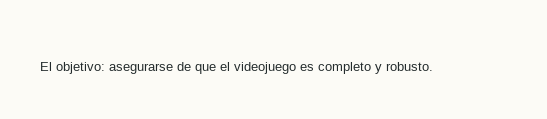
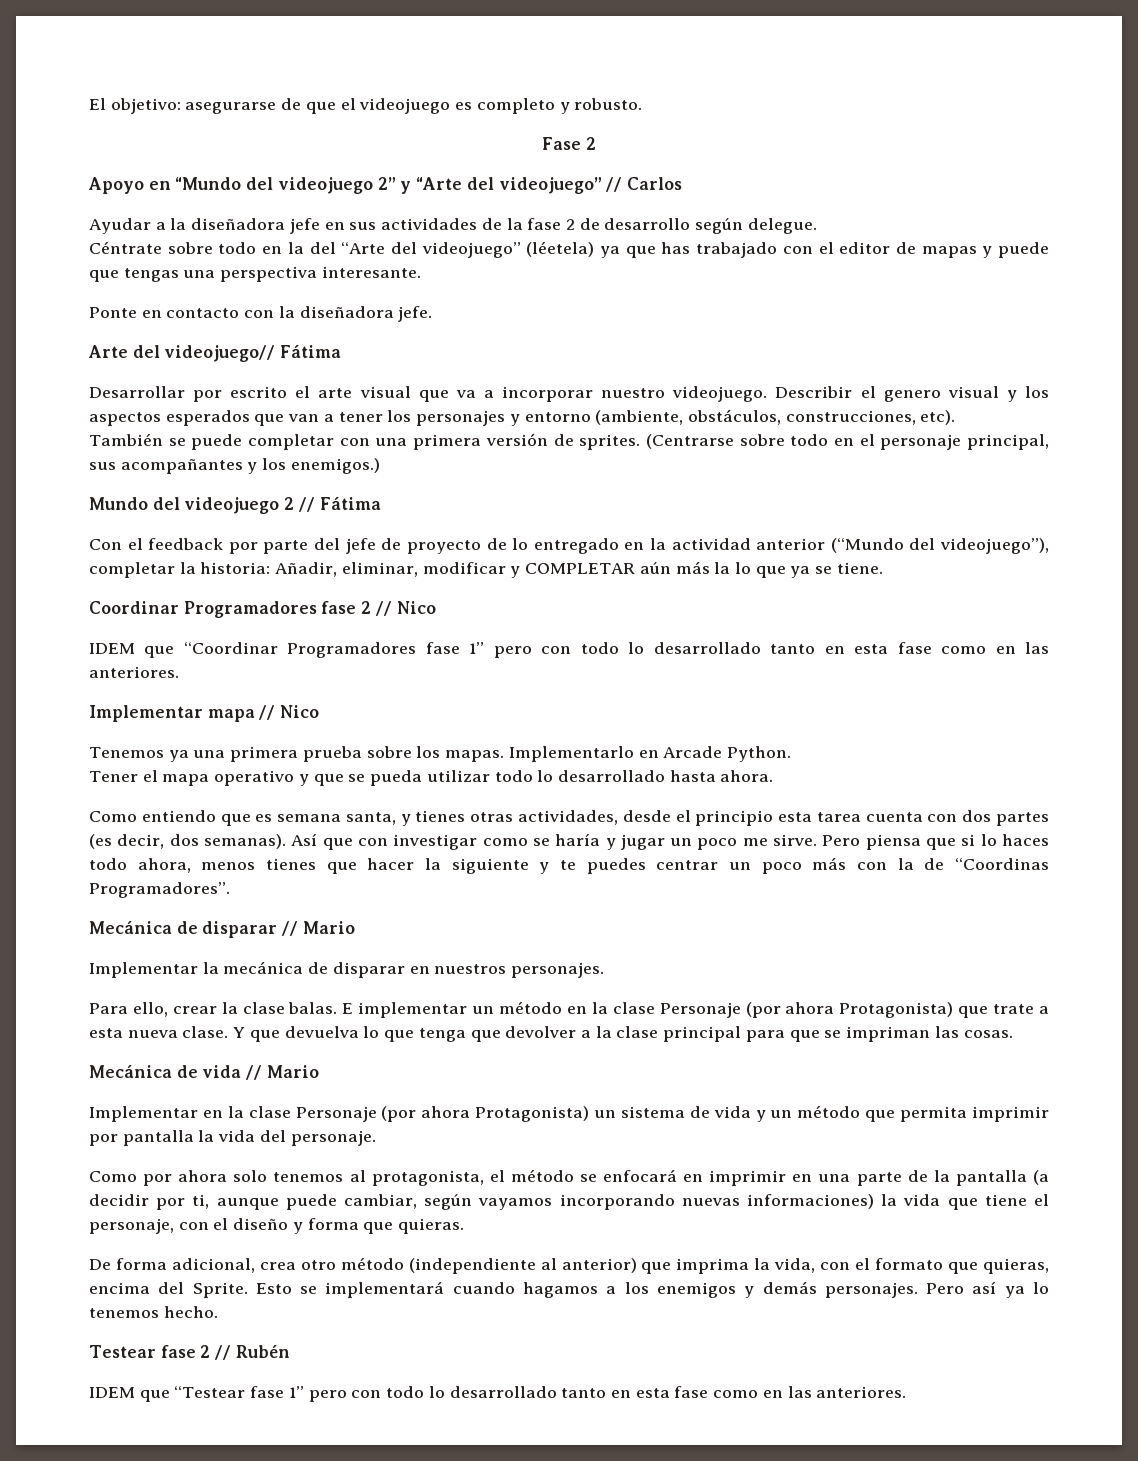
+ Fase 2
+ Apoyo en “Mundo del videojuego 2” y “Arte del videojuego” // Carlos
+ Ayudar a la diseñadora jefe en sus actividades de la fase 2 de desarrollo según delegue.
+ Céntrate sobre todo en la del “Arte del videojuego” (léetela) ya que has trabajado con el editor de mapas y puede que tengas una perspectiva interesante.
+ Ponte en contacto con la diseñadora jefe.
+ Arte del videojuego// Fátima
+ Desarrollar por escrito el arte visual que va a incorporar nuestro videojuego. Describir el genero visual y los aspectos esperados que van a tener los personajes y entorno (ambiente, obstáculos, construcciones, etc).
+ También se puede completar con una primera versión de sprites. (Centrarse sobre todo en el personaje principal, sus acompañantes y los enemigos.)
+ Mundo del videojuego 2 // Fátima
+ Con el feedback por parte del jefe de proyecto de lo entregado en la actividad anterior (“Mundo del videojuego”), completar la historia: Añadir, eliminar, modificar y COMPLETAR aún más la lo que ya se tiene.
+ Coordinar Programadores fase 2 // Nico
+ IDEM que “Coordinar Programadores fase 1” pero con todo lo desarrollado tanto en esta fase como en las anteriores.
+ Implementar mapa // Nico
+ Tenemos ya una primera prueba sobre los mapas. Implementarlo en Arcade Python.
+ Tener el mapa operativo y que se pueda utilizar todo lo desarrollado hasta ahora.
+ Como entiendo que es semana santa, y tienes otras actividades, desde el principio esta tarea cuenta con dos partes (es decir, dos semanas). Así que con investigar como se haría y jugar un poco me sirve. Pero piensa que si lo haces todo ahora, menos tienes que hacer la siguiente y te puedes centrar un poco más con la de “Coordinas Programadores”.
+ Mecánica de disparar // Mario
+ Implementar la mecánica de disparar en nuestros personajes.
+ Para ello, crear la clase balas. E implementar un método en la clase Personaje (por ahora Protagonista) que trate a esta nueva clase. Y que devuelva lo que tenga que devolver a la clase principal para que se impriman las cosas.
+ Mecánica de vida // Mario
+ Implementar en la clase Personaje (por ahora Protagonista) un sistema de vida y un método que permita imprimir por pantalla la vida del personaje.
+ Como por ahora solo tenemos al protagonista, el método se enfocará en imprimir en una parte de la pantalla (a decidir por ti, aunque puede cambiar, según vayamos incorporando nuevas informaciones) la vida que tiene el personaje, con el diseño y forma que quieras.
+ De forma adicional, crea otro método (independiente al anterior) que imprima la vida, con el formato que quieras, encima del Sprite. Esto se implementará cuando hagamos a los enemigos y demás personajes. Pero así ya lo tenemos hecho.
+ Testear fase 2 // Rubén
+ IDEM que “Testear fase 1” pero con todo lo desarrollado tanto en esta fase como en las anteriores.

